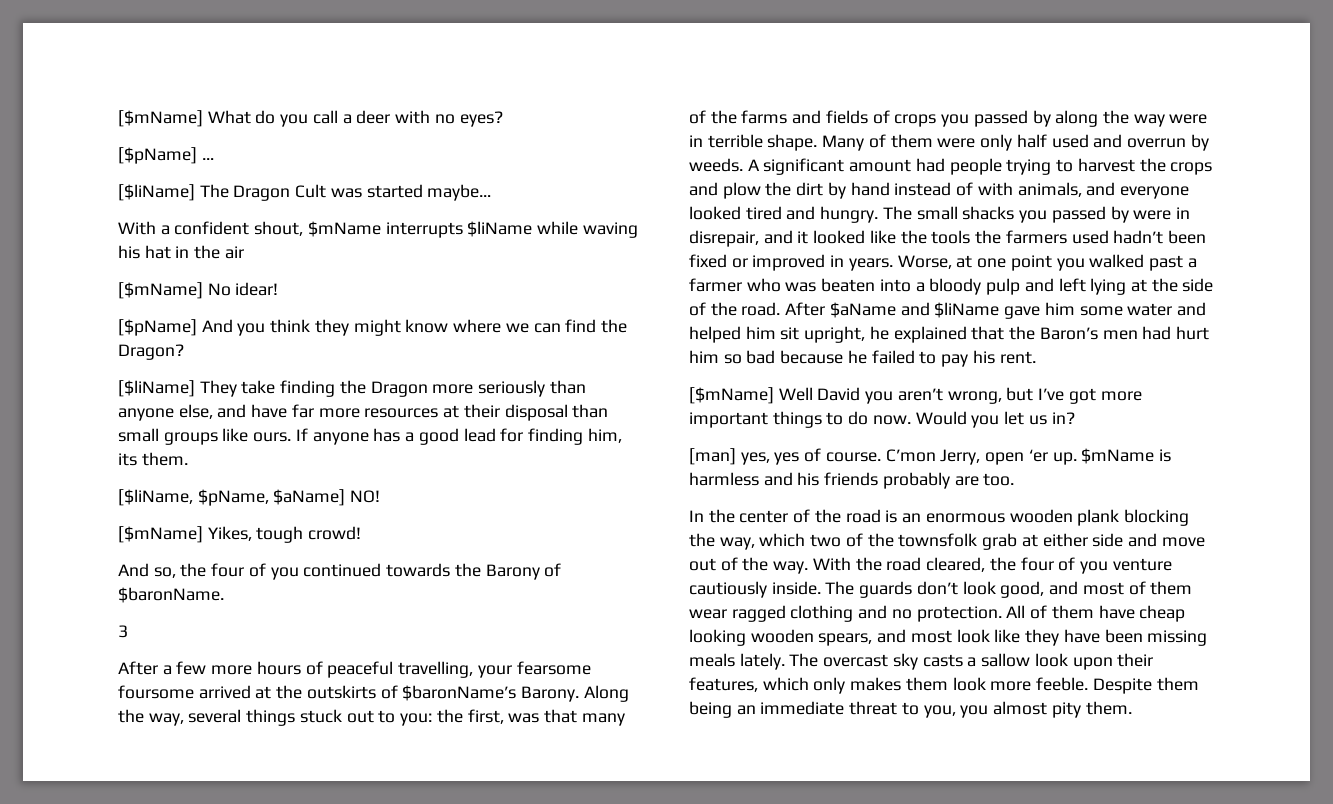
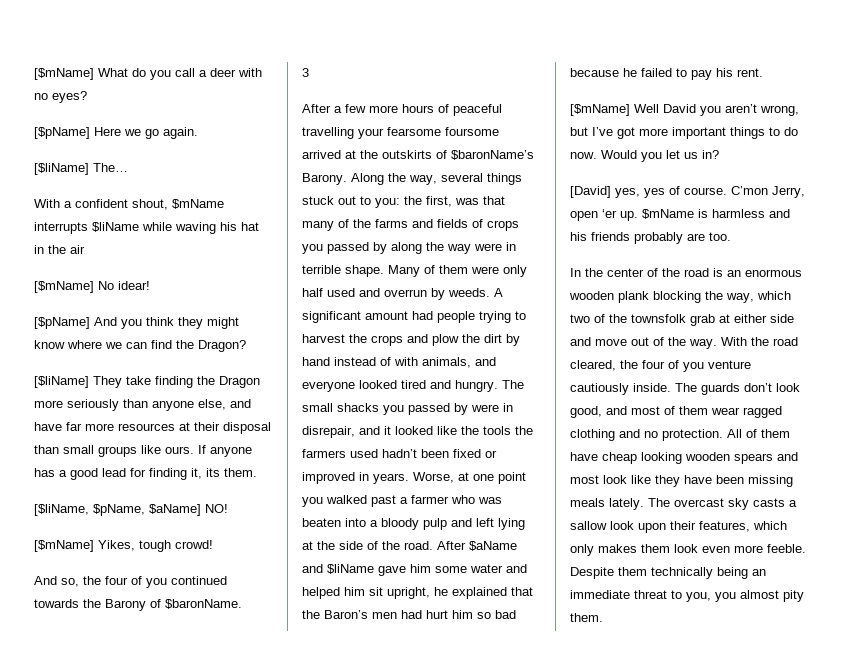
- [$pName] …
- [$liName] The Dragon Cult was started maybe…
+ [$pName] Here we go again.
+ [$liName] The…
- If anyone has a good lead for finding him, its them.
+ If anyone has a good lead for finding it, its them.
- After a few more hours of peaceful travelling, your fearsome foursome arrived at the outskirts of $baronName’s Barony.
+ After a few more hours of peaceful travelling your fearsome foursome arrived at the outskirts of $baronName’s Barony.
- [man] yes, yes of course.
+ [David] yes, yes of course.
- All of them have cheap looking wooden spears, and most look like they have been missing meals lately.
+ All of them have cheap looking wooden spears and most look like they have been missing meals lately.
- The overcast sky casts a sallow look upon their features, which only makes them look more feeble.
+ The overcast sky casts a sallow look upon their features, which only makes them look even more feeble.
- Despite them being an immediate threat to you, you almost pity them.
+ Despite them technically being an immediate threat to you, you almost pity them.

